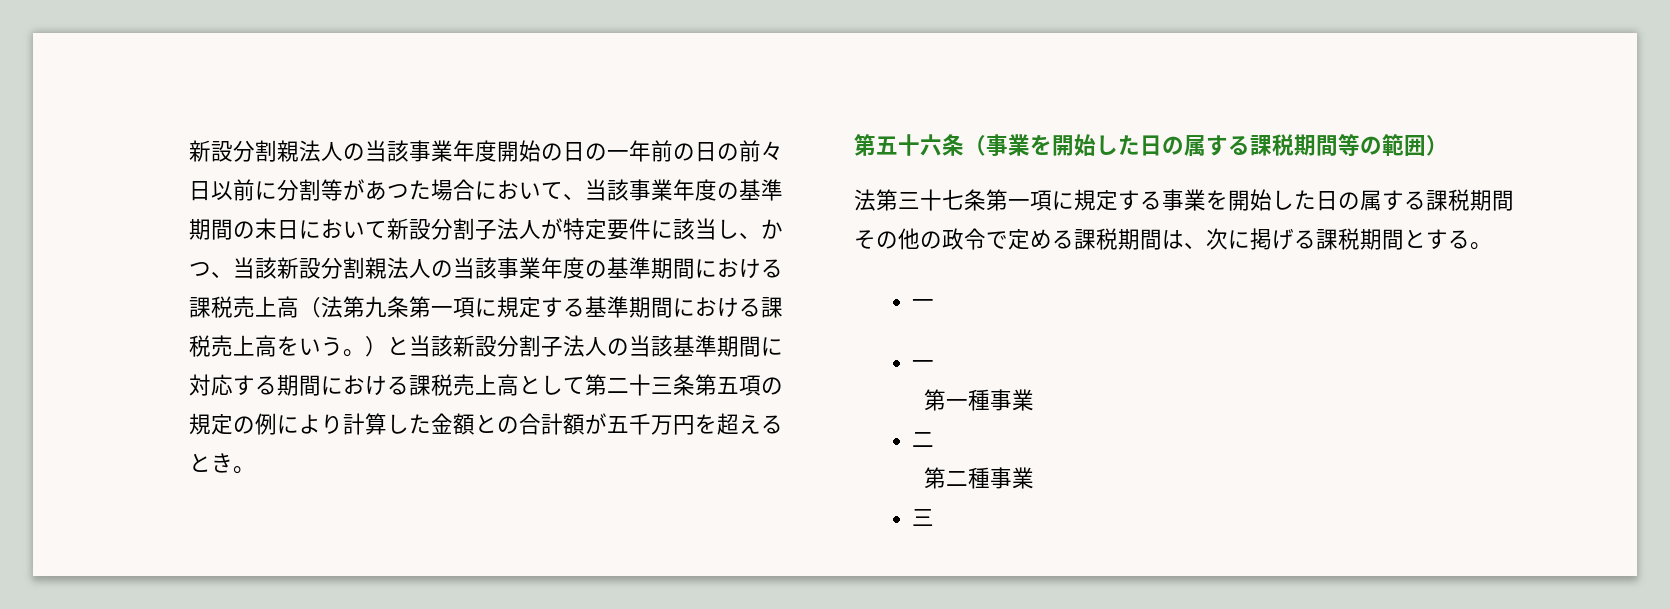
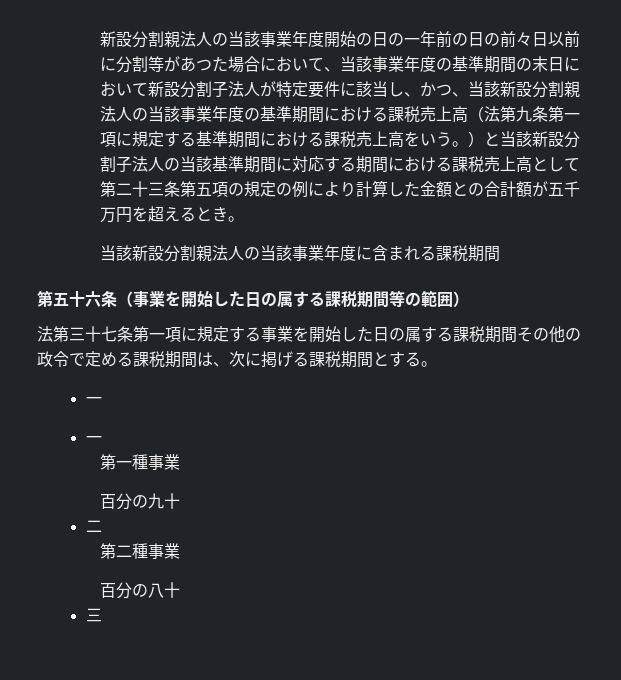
+ 当該新設分割親法人の当該事業年度に含まれる課税期間
+ 百分の九十
+ 百分の八十

